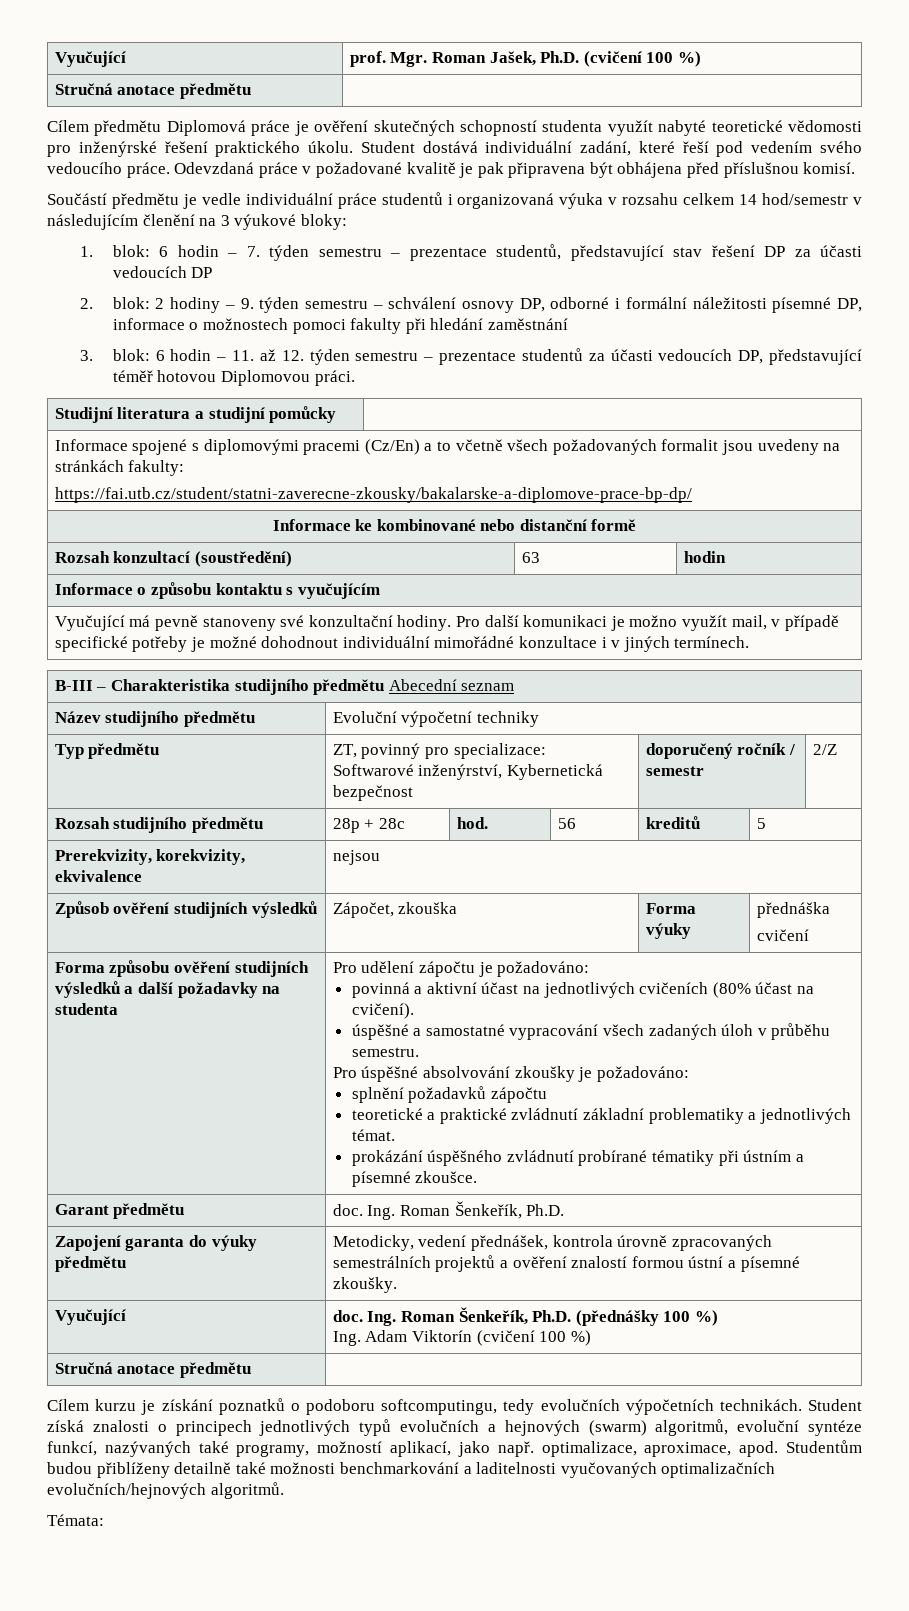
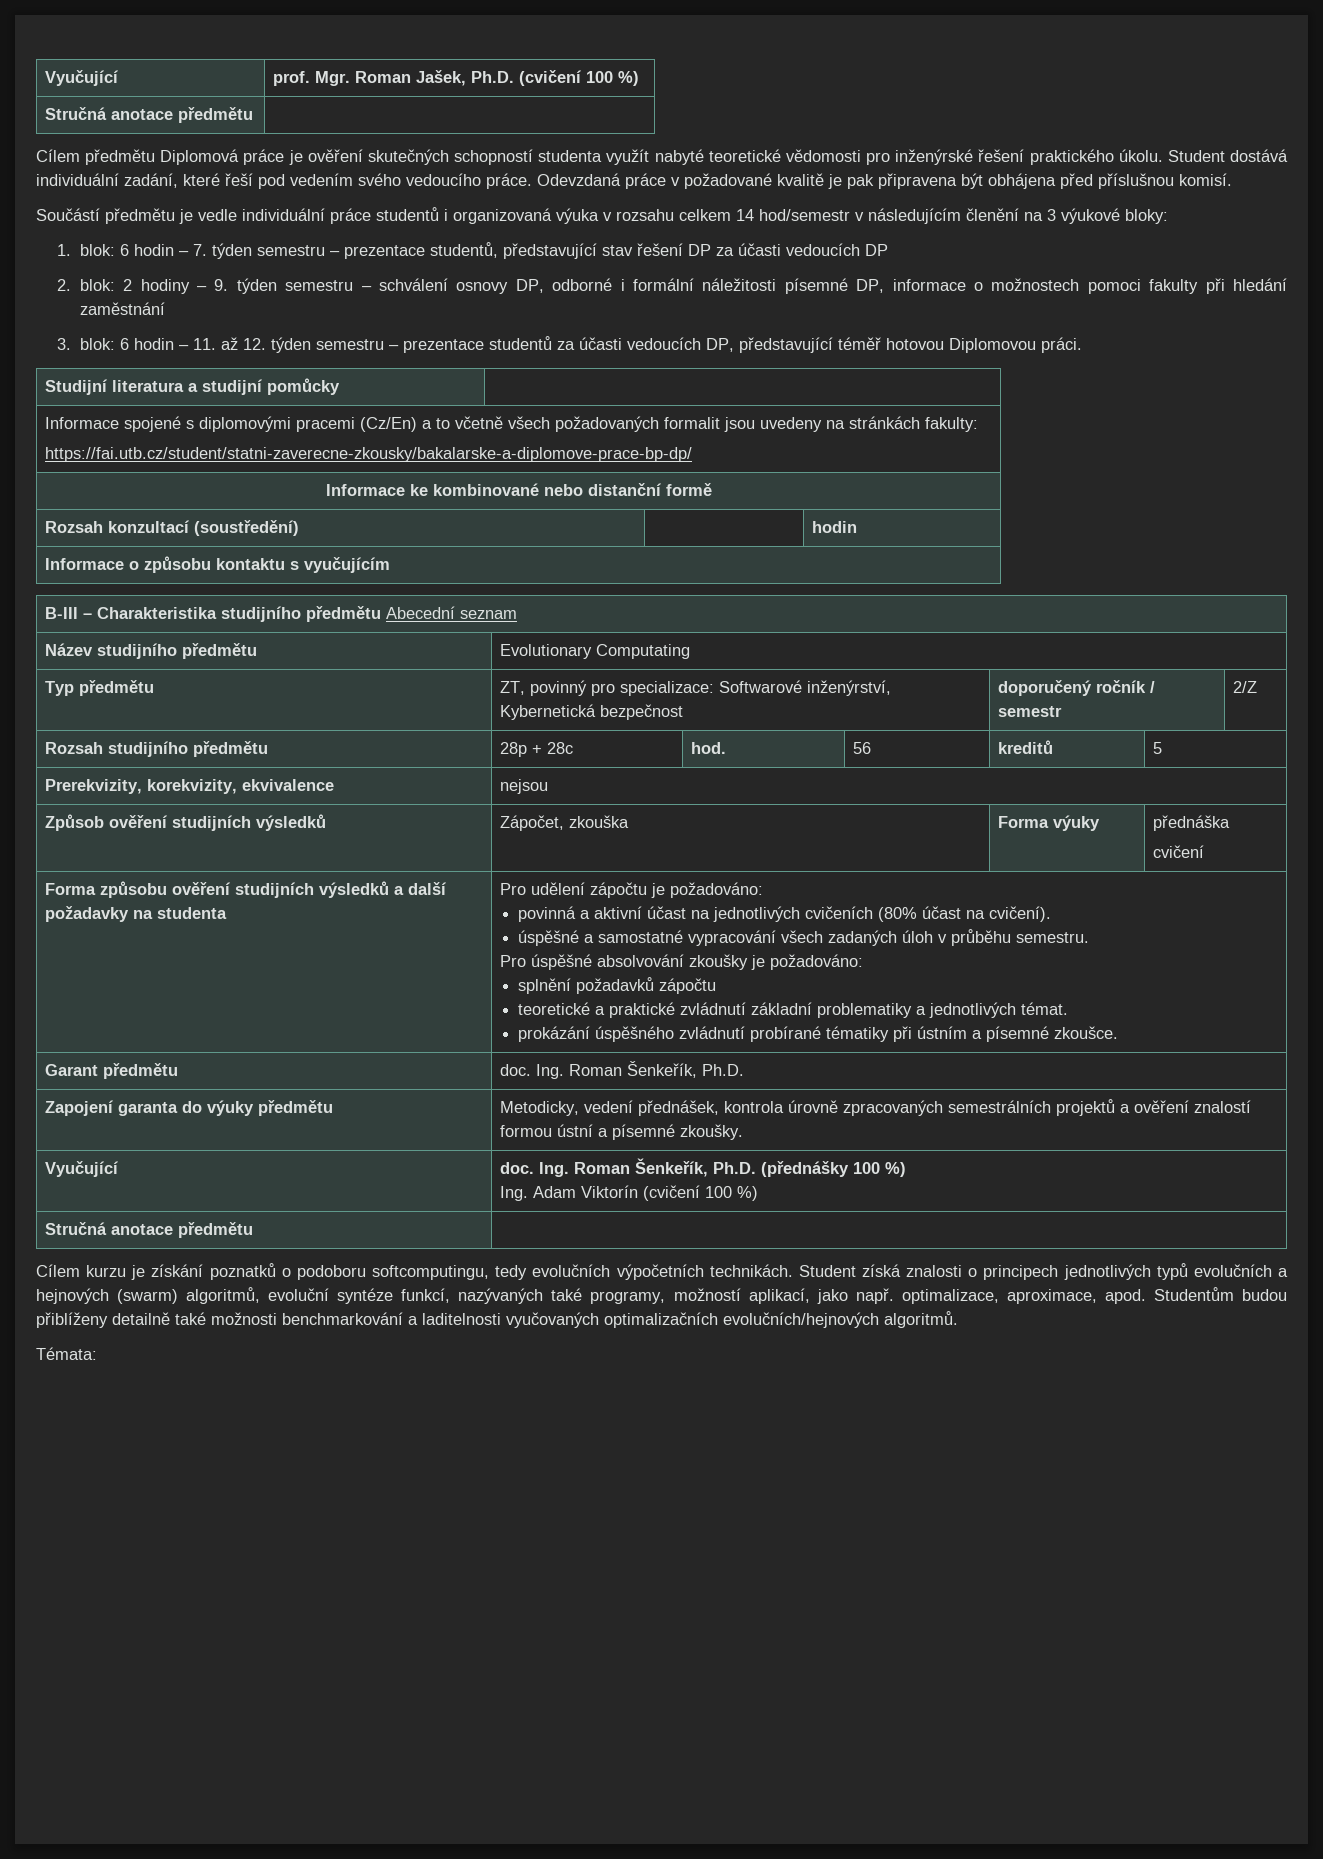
- Rozsah konzultací (soustředění) | 63 | hodin
+ Rozsah konzultací (soustředění) | | hodin
- Vyučující má pevně stanoveny své konzultační hodiny. Pro další komunikaci je možno využít mail, v případě specifické potřeby je možné dohodnout individuální mimořádné konzultace i v jiných termínech.
- Název studijního předmětu | Evoluční výpočetní techniky
+ Název studijního předmětu | Evolutionary Computating

